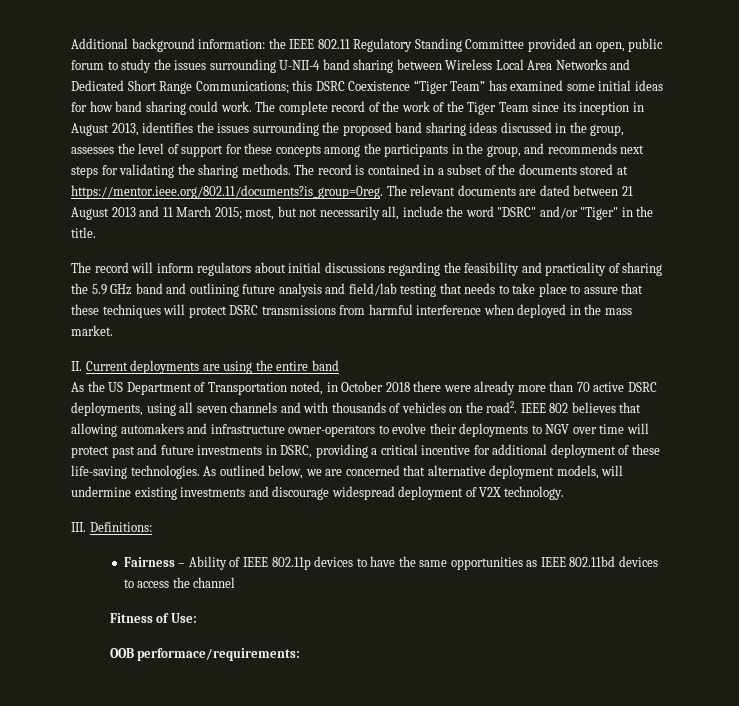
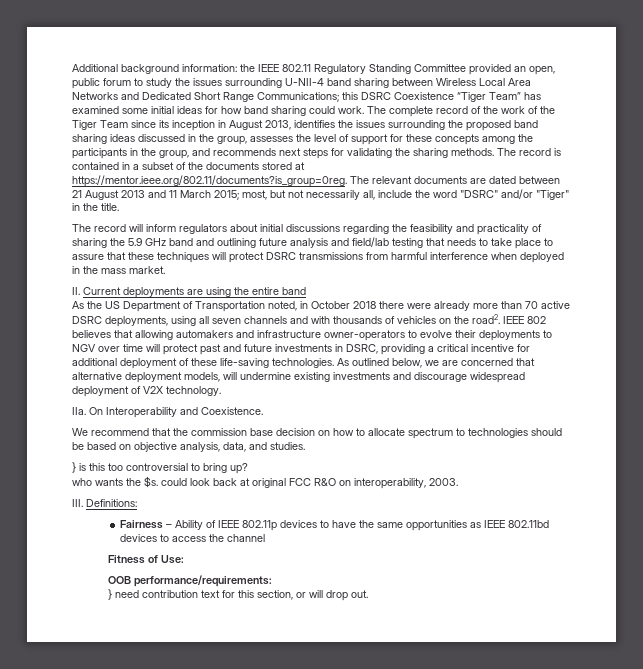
+ IIa. On Interoperability and Coexistence.
+ We recommend that the commission base decision on how to allocate spectrum to technologies should be based on objective analysis, data, and studies.
+ } is this too controversial to bring up?
+ who wants the $s. could look back at original FCC R&O on interoperability, 2003.
- OOB performace/requirements:
+ OOB performance/requirements:
+ } need contribution text for this section, or will drop out.

